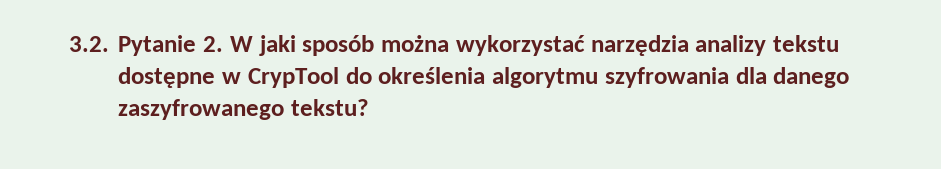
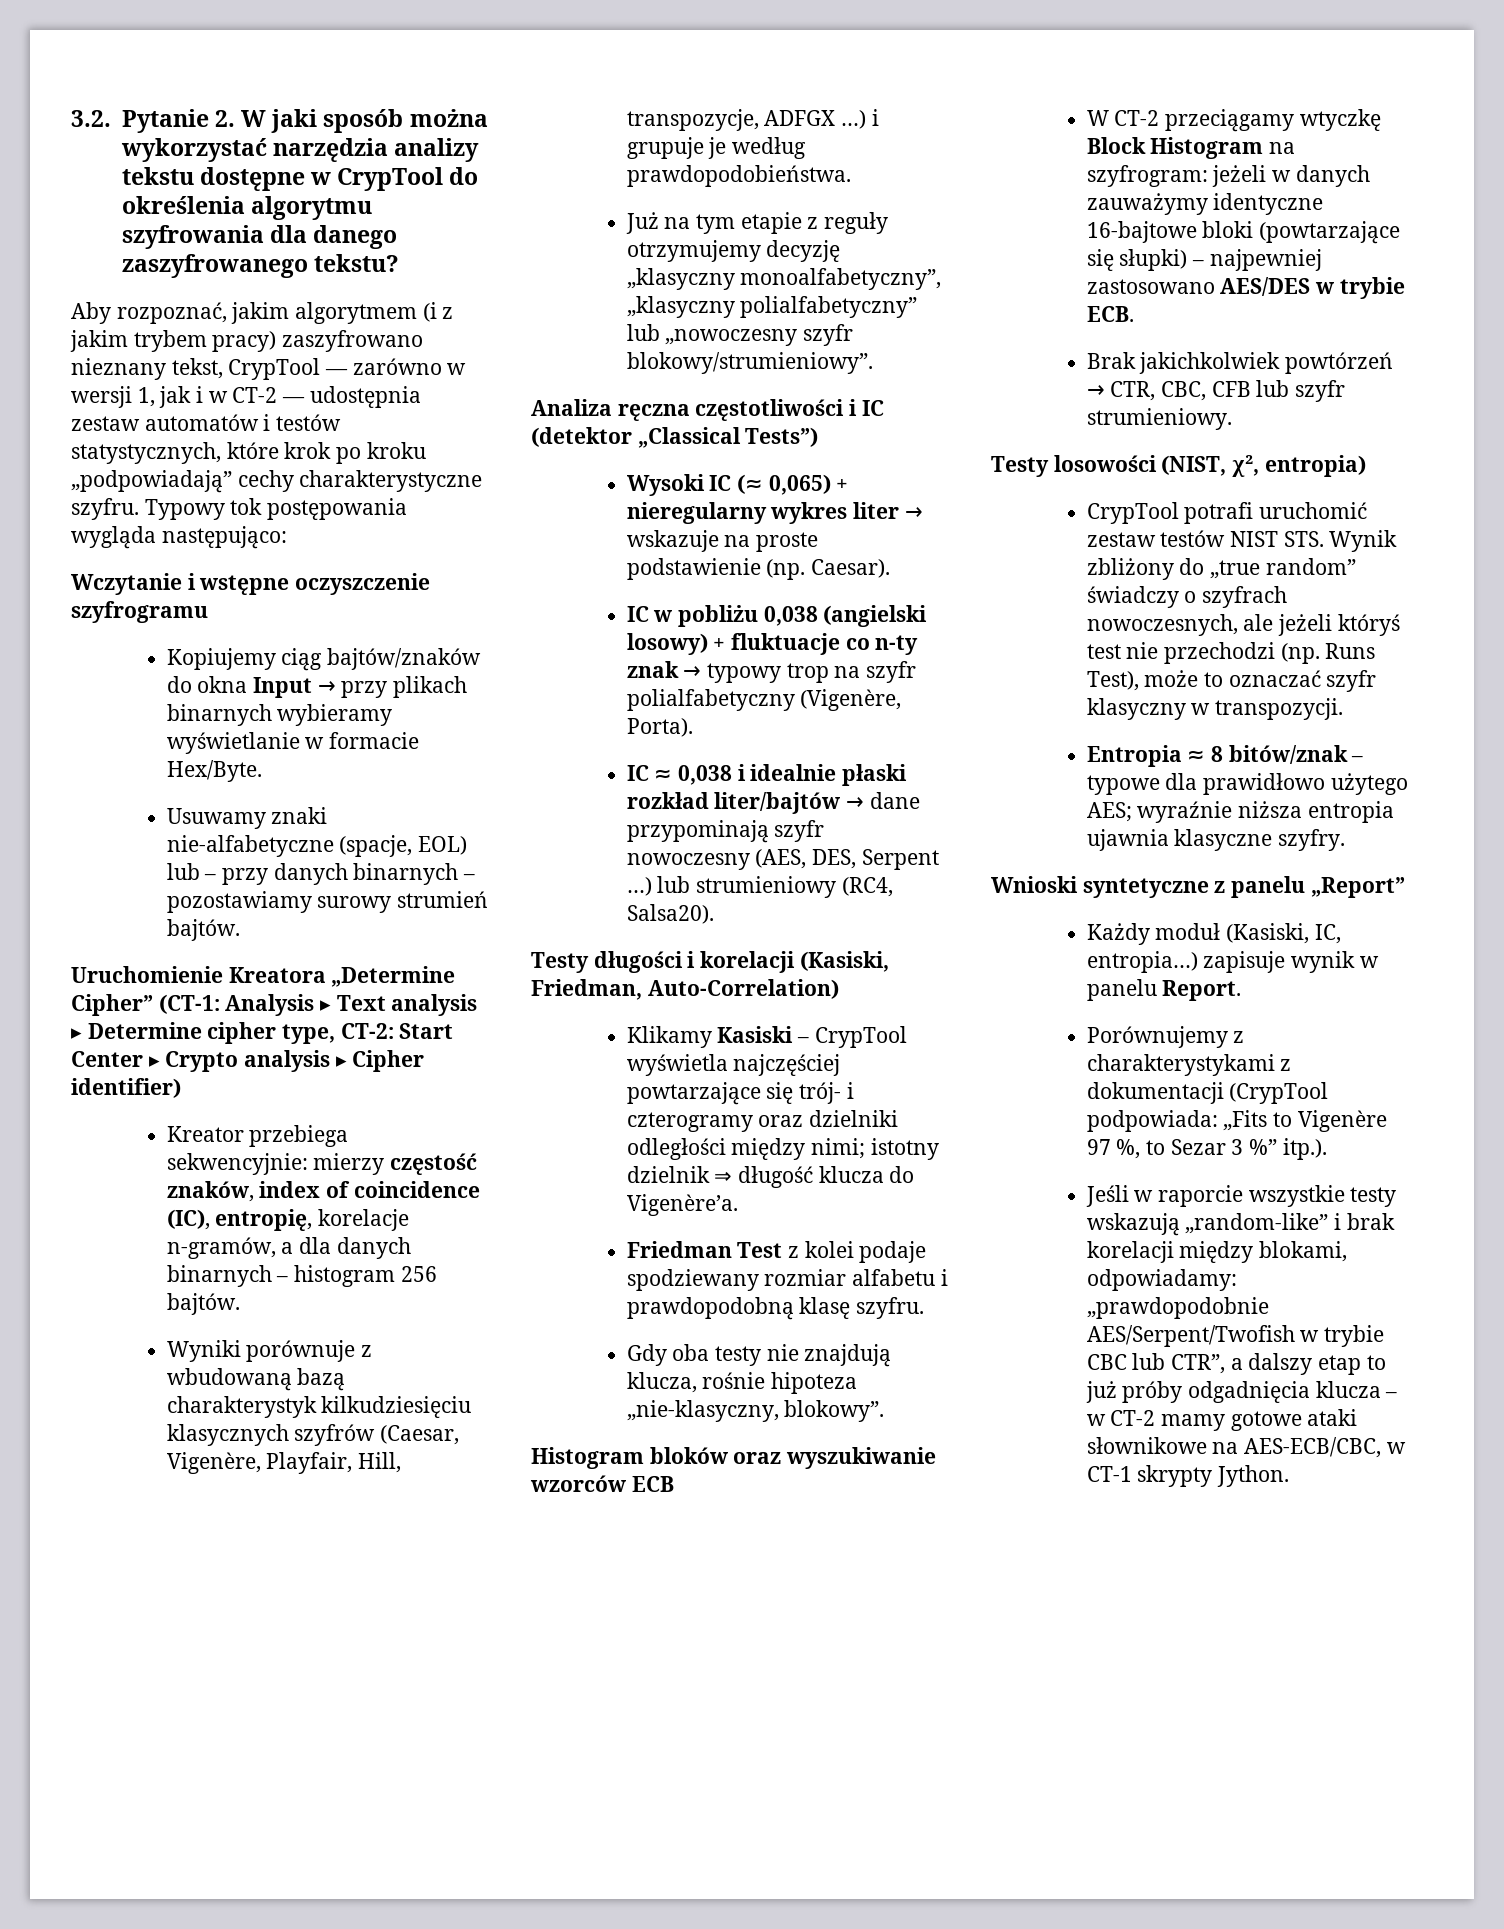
+ Aby rozpoznać, jakim algorytmem (i z jakim trybem pracy) zaszyfrowano nieznany tekst, CrypTool — zarówno w wersji 1, jak i w CT-2 — udostępnia zestaw automatów i testów statystycznych, które krok po kroku „podpowiadają” cechy charakterystyczne szyfru. Typowy tok postępowania wygląda następująco:
+ Wczytanie i wstępne oczyszczenie szyfrogramu
+ Kopiujemy ciąg bajtów/znaków do okna Input → przy plikach binarnych wybieramy wyświetlanie w formacie Hex/Byte.
+ Usuwamy znaki nie-alfabetyczne (spacje, EOL) lub – przy danych binarnych – pozostawiamy surowy strumień bajtów.
+ Uruchomienie Kreatora „Determine Cipher” (CT-1: Analysis ▸ Text analysis ▸ Determine cipher type, CT-2: Start Center ▸ Crypto analysis ▸ Cipher identifier)
+ Kreator przebiega sekwencyjnie: mierzy częstość znaków, index of coincidence (IC), entropię, korelacje n-gramów, a dla danych binarnych – histogram 256 bajtów.
+ Wyniki porównuje z wbudowaną bazą charakterystyk kilkudziesięciu klasycznych szyfrów (Caesar, Vigenère, Playfair, Hill, transpozycje, ADFGX …) i grupuje je według prawdopodobieństwa.
+ Już na tym etapie z reguły otrzymujemy decyzję „klasyczny monoalfabetyczny”, „klasyczny polialfabetyczny” lub „nowoczesny szyfr blokowy/strumieniowy”.
+ Analiza ręczna częstotliwości i IC (detektor „Classical Tests”)
+ Wysoki IC (≈ 0,065) + nieregularny wykres liter → wskazuje na proste podstawienie (np. Caesar).
+ IC w pobliżu 0,038 (angielski losowy) + fluktuacje co n-ty znak → typowy trop na szyfr polialfabetyczny (Vigenère, Porta).
+ IC ≈ 0,038 i idealnie płaski rozkład liter/bajtów → dane przypominają szyfr nowoczesny (AES, DES, Serpent …) lub strumieniowy (RC4, Salsa20).
+ Testy długości i korelacji (Kasiski, Friedman, Auto-Correlation)
+ Klikamy Kasiski – CrypTool wyświetla najczęściej powtarzające się trój- i czterogramy oraz dzielniki odległości między nimi; istotny dzielnik ⇒ długość klucza do Vigenère’a.
+ Friedman Test z kolei podaje spodziewany rozmiar alfabetu i prawdopodobną klasę szyfru.
+ Gdy oba testy nie znajdują klucza, rośnie hipoteza „nie-klasyczny, blokowy”.
+ Histogram bloków oraz wyszukiwanie wzorców ECB
+ W CT-2 przeciągamy wtyczkę Block Histogram na szyfrogram: jeżeli w danych zauważymy identyczne 16-bajtowe bloki (powtarzające się słupki) – najpewniej zastosowano AES/DES w trybie ECB.
+ Brak jakichkolwiek powtórzeń → CTR, CBC, CFB lub szyfr strumieniowy.
+ Testy losowości (NIST, χ², entropia)
+ CrypTool potrafi uruchomić zestaw testów NIST STS. Wynik zbliżony do „true random” świadczy o szyfrach nowoczesnych, ale jeżeli któryś test nie przechodzi (np. Runs Test), może to oznaczać szyfr klasyczny w transpozycji.
+ Entropia ≈ 8 bitów/znak – typowe dla prawidłowo użytego AES; wyraźnie niższa entropia ujawnia klasyczne szyfry.
+ Wnioski syntetyczne z panelu „Report”
+ Każdy moduł (Kasiski, IC, entropia…) zapisuje wynik w panelu Report.
+ Porównujemy z charakterystykami z dokumentacji (CrypTool podpowiada: „Fits to Vigenère 97 %, to Sezar 3 %” itp.).
+ Jeśli w raporcie wszystkie testy wskazują „random-like” i brak korelacji między blokami, odpowiadamy: „prawdopodobnie AES/Serpent/Twofish w trybie CBC lub CTR”, a dalszy etap to już próby odgadnięcia klucza – w CT-2 mamy gotowe ataki słownikowe na AES-ECB/CBC, w CT-1 skrypty Jython.

